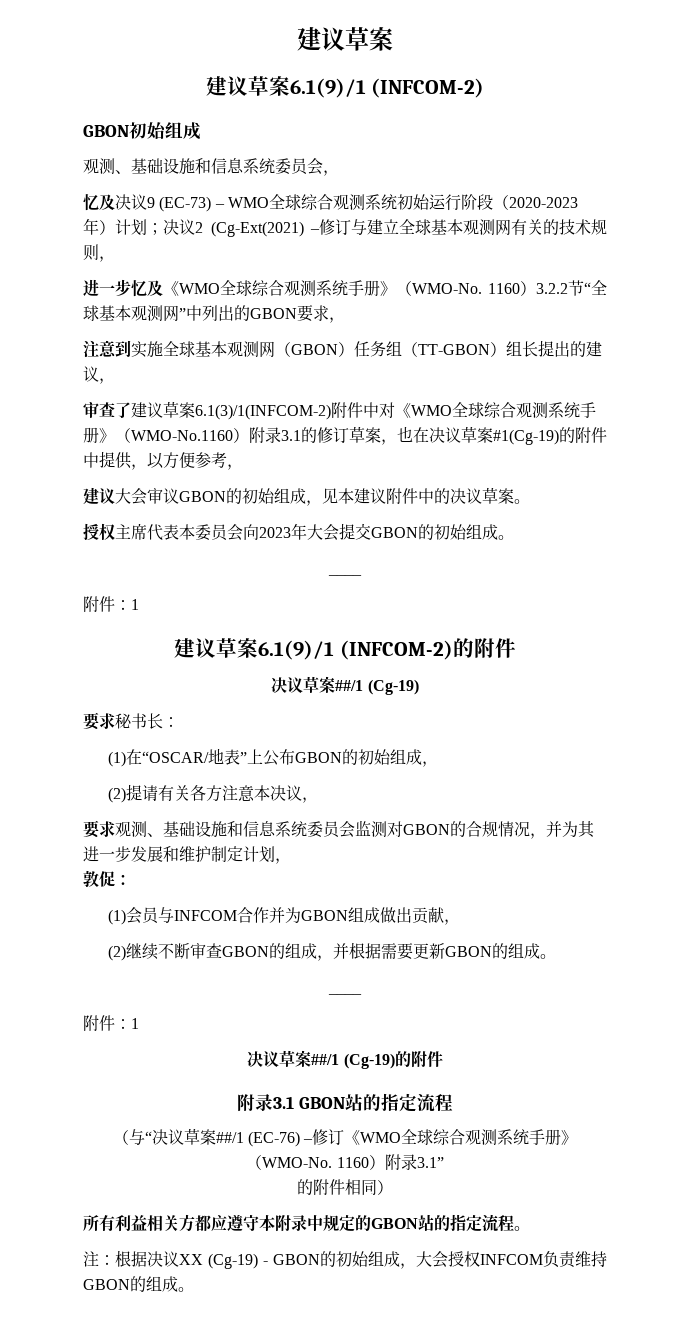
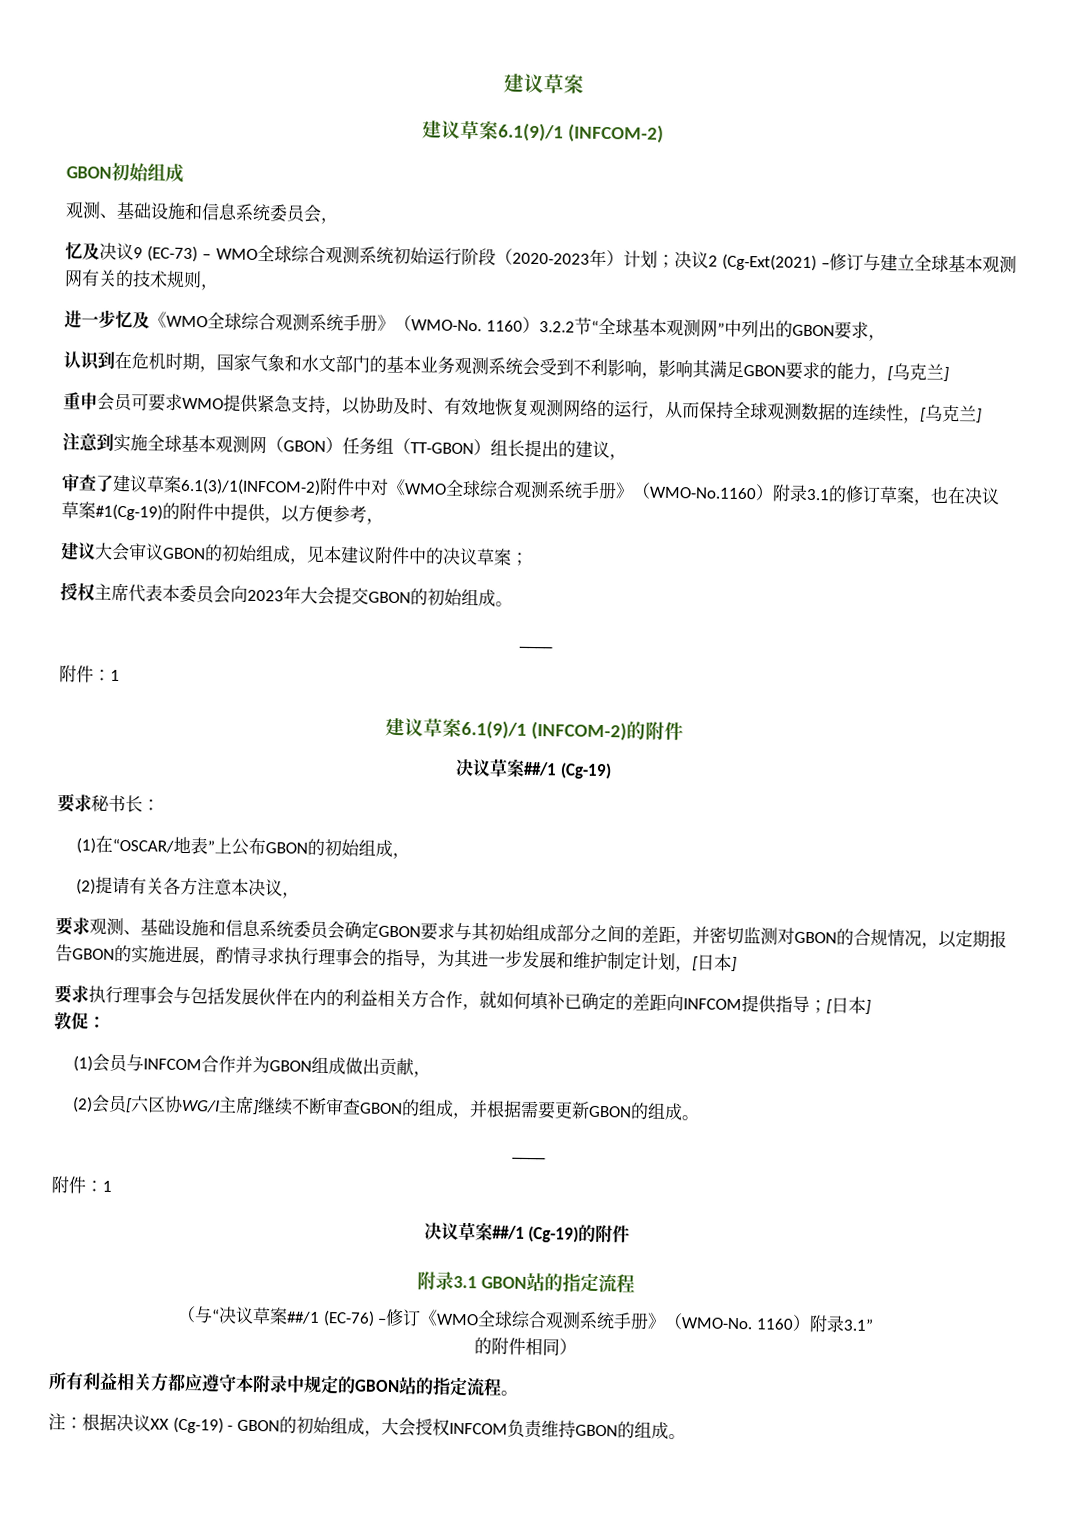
+ 认识到在危机时期，国家气象和水文部门的基本业务观测系统会受到不利影响，影响其满足GBON要求的能力，[乌克兰]
+ 重申会员可要求WMO提供紧急支持，以协助及时、有效地恢复观测网络的运行，从而保持全球观测数据的连续性，[乌克兰]
- 建议大会审议GBON的初始组成，见本建议附件中的决议草案。
+ 建议大会审议GBON的初始组成，见本建议附件中的决议草案；
- 要求观测、基础设施和信息系统委员会监测对GBON的合规情况，并为其进一步发展和维护制定计划，
+ 要求观测、基础设施和信息系统委员会确定GBON要求与其初始组成部分之间的差距，并密切监测对GBON的合规情况，以定期报告GBON的实施进展，酌情寻求执行理事会的指导，为其进一步发展和维护制定计划，[日本]
+ 要求执行理事会与包括发展伙伴在内的利益相关方合作，就如何填补已确定的差距向INFCOM提供指导；[日本]
- (2)继续不断审查GBON的组成，并根据需要更新GBON的组成。
+ (2)会员[六区协WG/I主席]继续不断审查GBON的组成，并根据需要更新GBON的组成。

